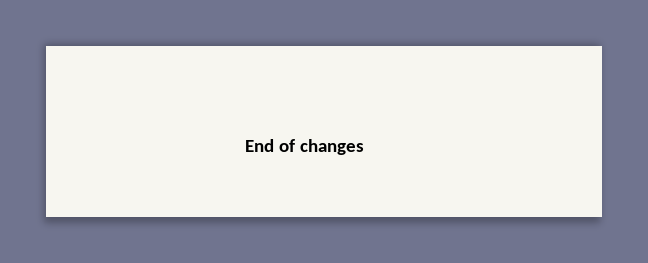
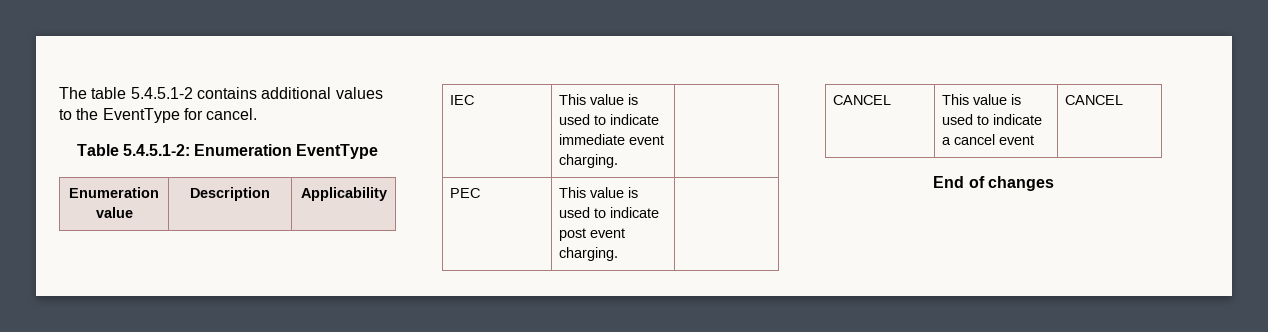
+ The table 5.4.5.1-2 contains additional values to the EventType for cancel.
+ Table 5.4.5.1-2: Enumeration EventType
+ Enumeration value | Description | Applicability
+ IEC | This value is used to indicate immediate event charging. |
+ PEC | This value is used to indicate post event charging. |
+ CANCEL | This value is used to indicate a cancel event | CANCEL

